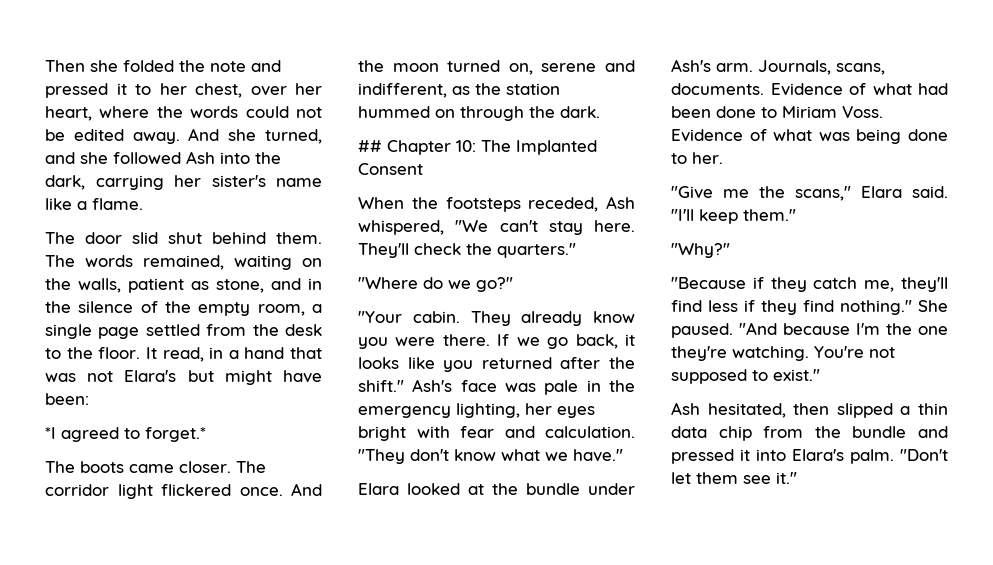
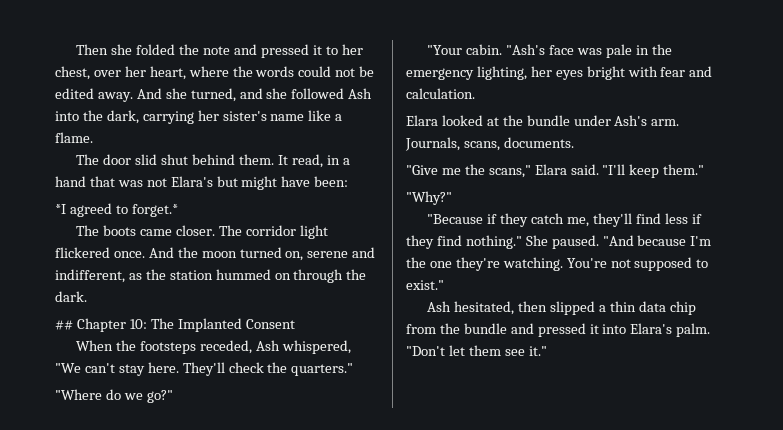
- The words remained, waiting on the walls, patient as stone, and in the silence of the empty room, a single page settled from the desk to the floor.
- They already know you were there. If we go back, it looks like you returned after the shift." Ash's face was pale in the emergency lighting, her eyes bright with fear and calculation. "They don't know what we have."
+ "Ash's face was pale in the emergency lighting, her eyes bright with fear and calculation.
- Evidence of what had been done to Miriam Voss. Evidence of what was being done to her.

